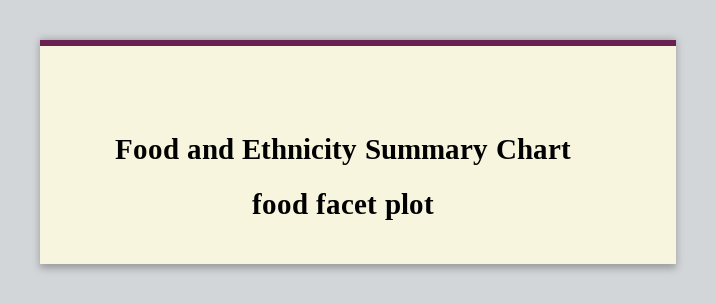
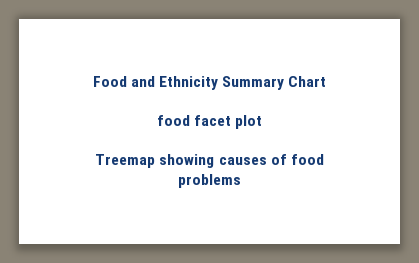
+ Treemap showing causes of food problems

